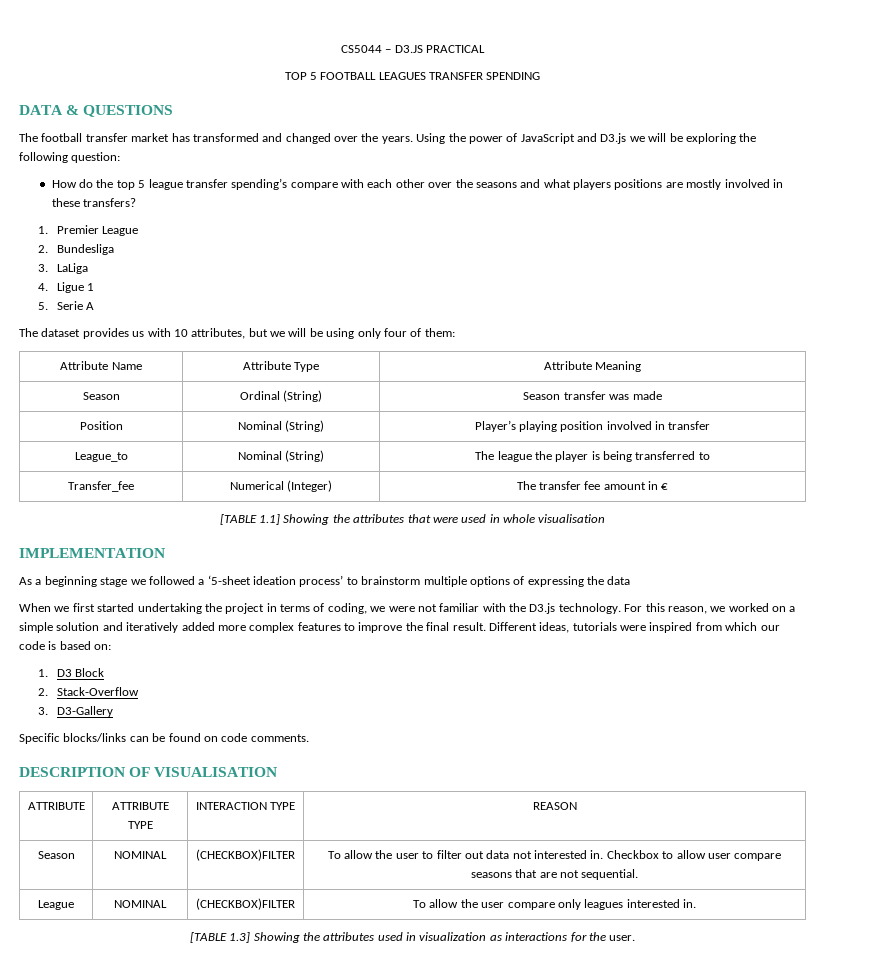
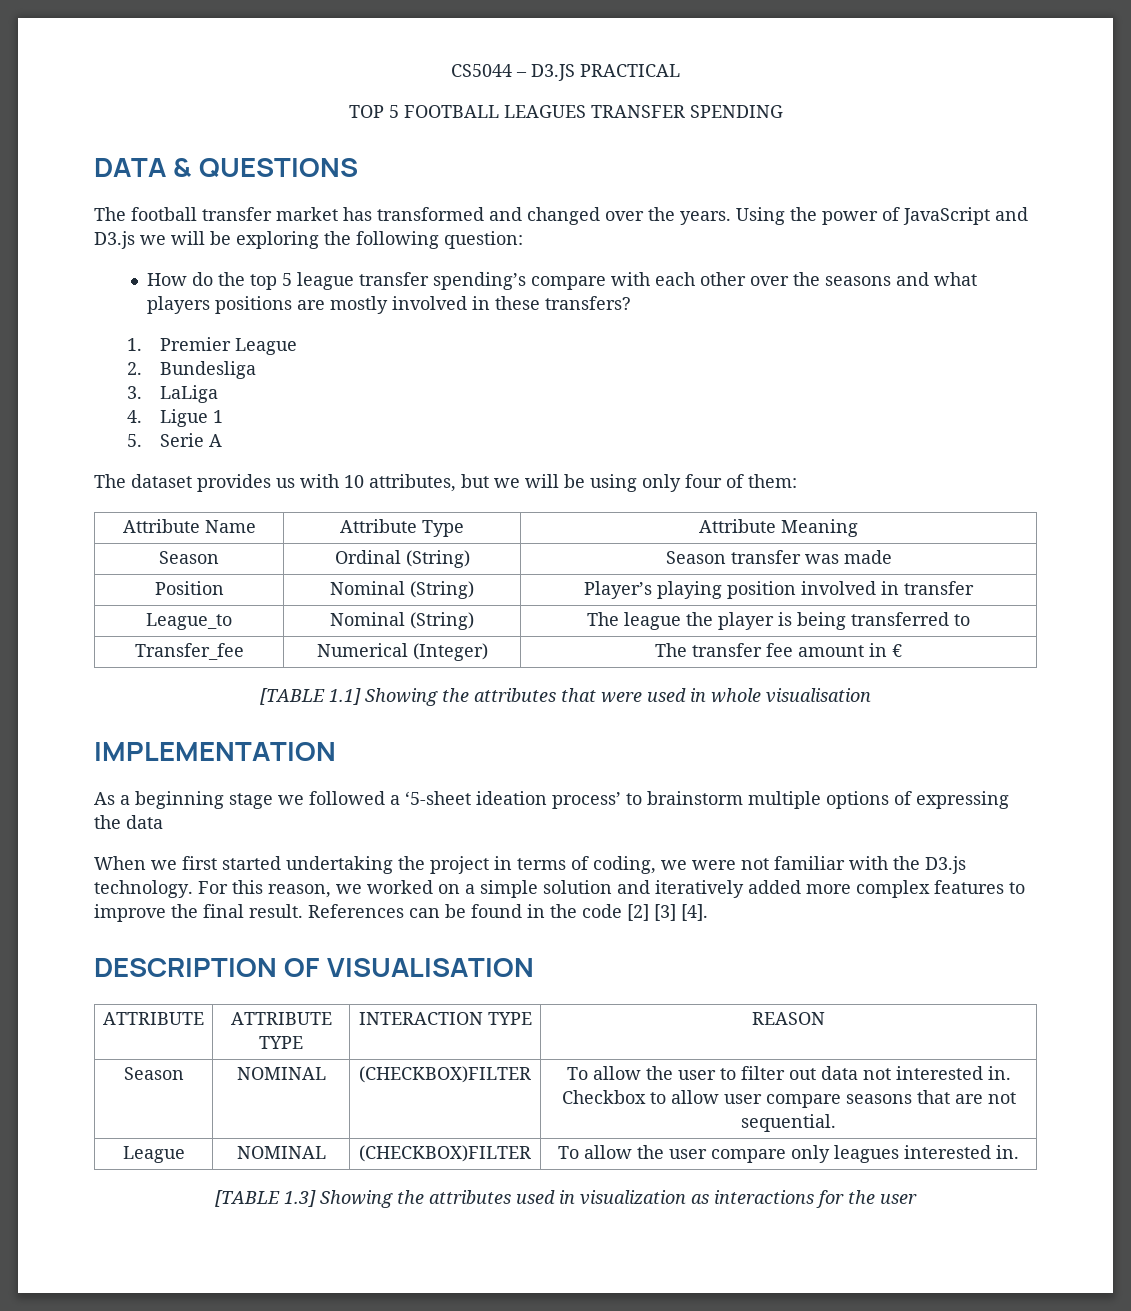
- Different ideas, tutorials were inspired from which our code is based on:
- 1. D3 Block
- 2. Stack-Overflow
- 3. D3-Gallery
- Specific blocks/links can be found on code comments.
+ References can be found in the code [2] [3] [4].
- [TABLE 1.3] Showing the attributes used in visualization as interactions for the user.
+ [TABLE 1.3] Showing the attributes used in visualization as interactions for the user

